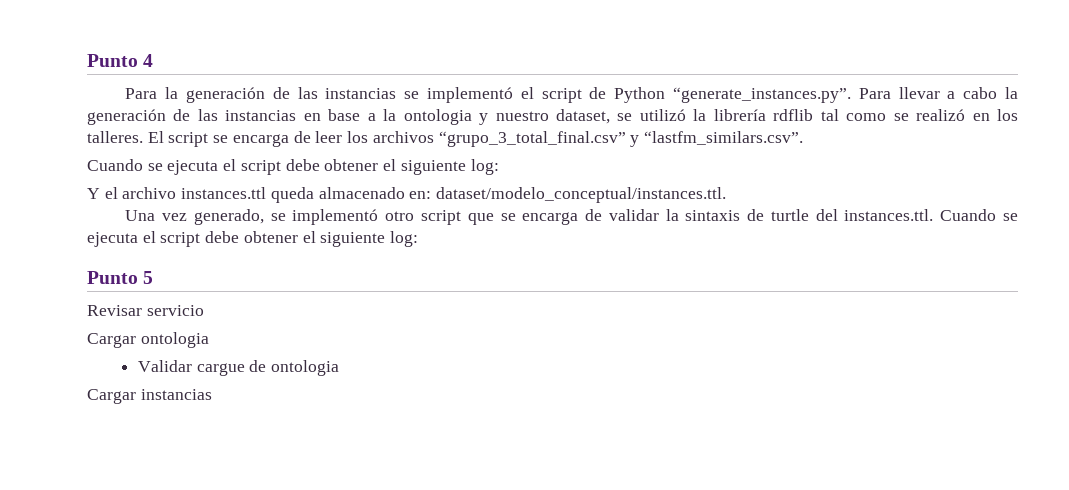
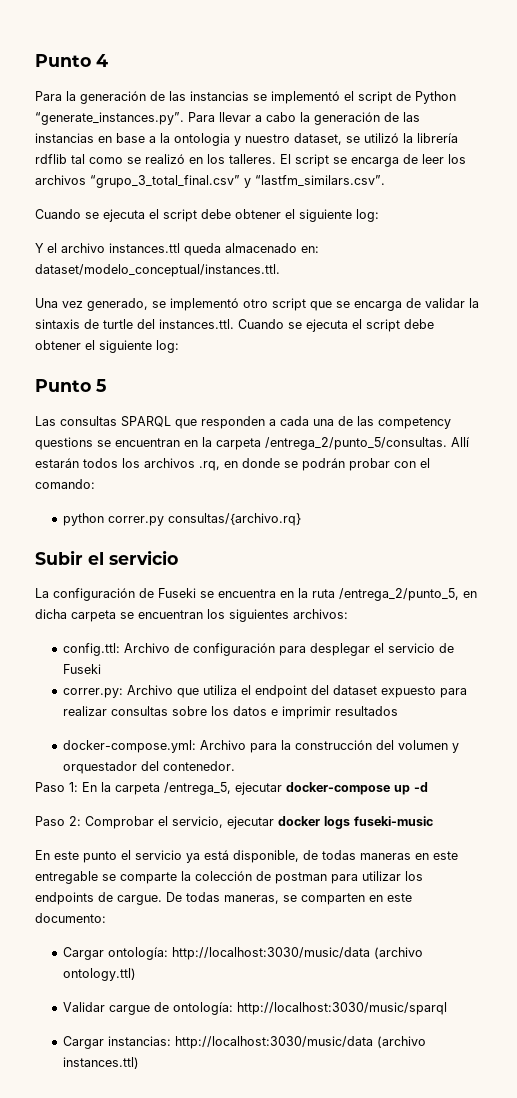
- Revisar servicio
- Cargar ontologia
+ Las consultas SPARQL que responden a cada una de las competency questions se encuentran en la carpeta /entrega_2/punto_5/consultas. Allí estarán todos los archivos .rq, en donde se podrán probar con el comando:
+ python correr.py consultas/{archivo.rq}
+ Subir el servicio
+ La configuración de Fuseki se encuentra en la ruta /entrega_2/punto_5, en dicha carpeta se encuentran los siguientes archivos:
+ config.ttl: Archivo de configuración para desplegar el servicio de Fuseki
+ correr.py: Archivo que utiliza el endpoint del dataset expuesto para realizar consultas sobre los datos e imprimir resultados
+ docker-compose.yml: Archivo para la construcción del volumen y orquestador del contenedor.
+ Paso 1: En la carpeta /entrega_5, ejecutar docker-compose up -d
+ Paso 2: Comprobar el servicio, ejecutar docker logs fuseki-music
+ En este punto el servicio ya está disponible, de todas maneras en este entregable se comparte la colección de postman para utilizar los endpoints de cargue. De todas maneras, se comparten en este documento:
+ Cargar ontología: http://localhost:3030/music/data (archivo ontology.ttl)
- Validar cargue de ontologia
- Cargar instancias
+ Validar cargue de ontología: http://localhost:3030/music/sparql
+ Cargar instancias: http://localhost:3030/music/data (archivo instances.ttl)

